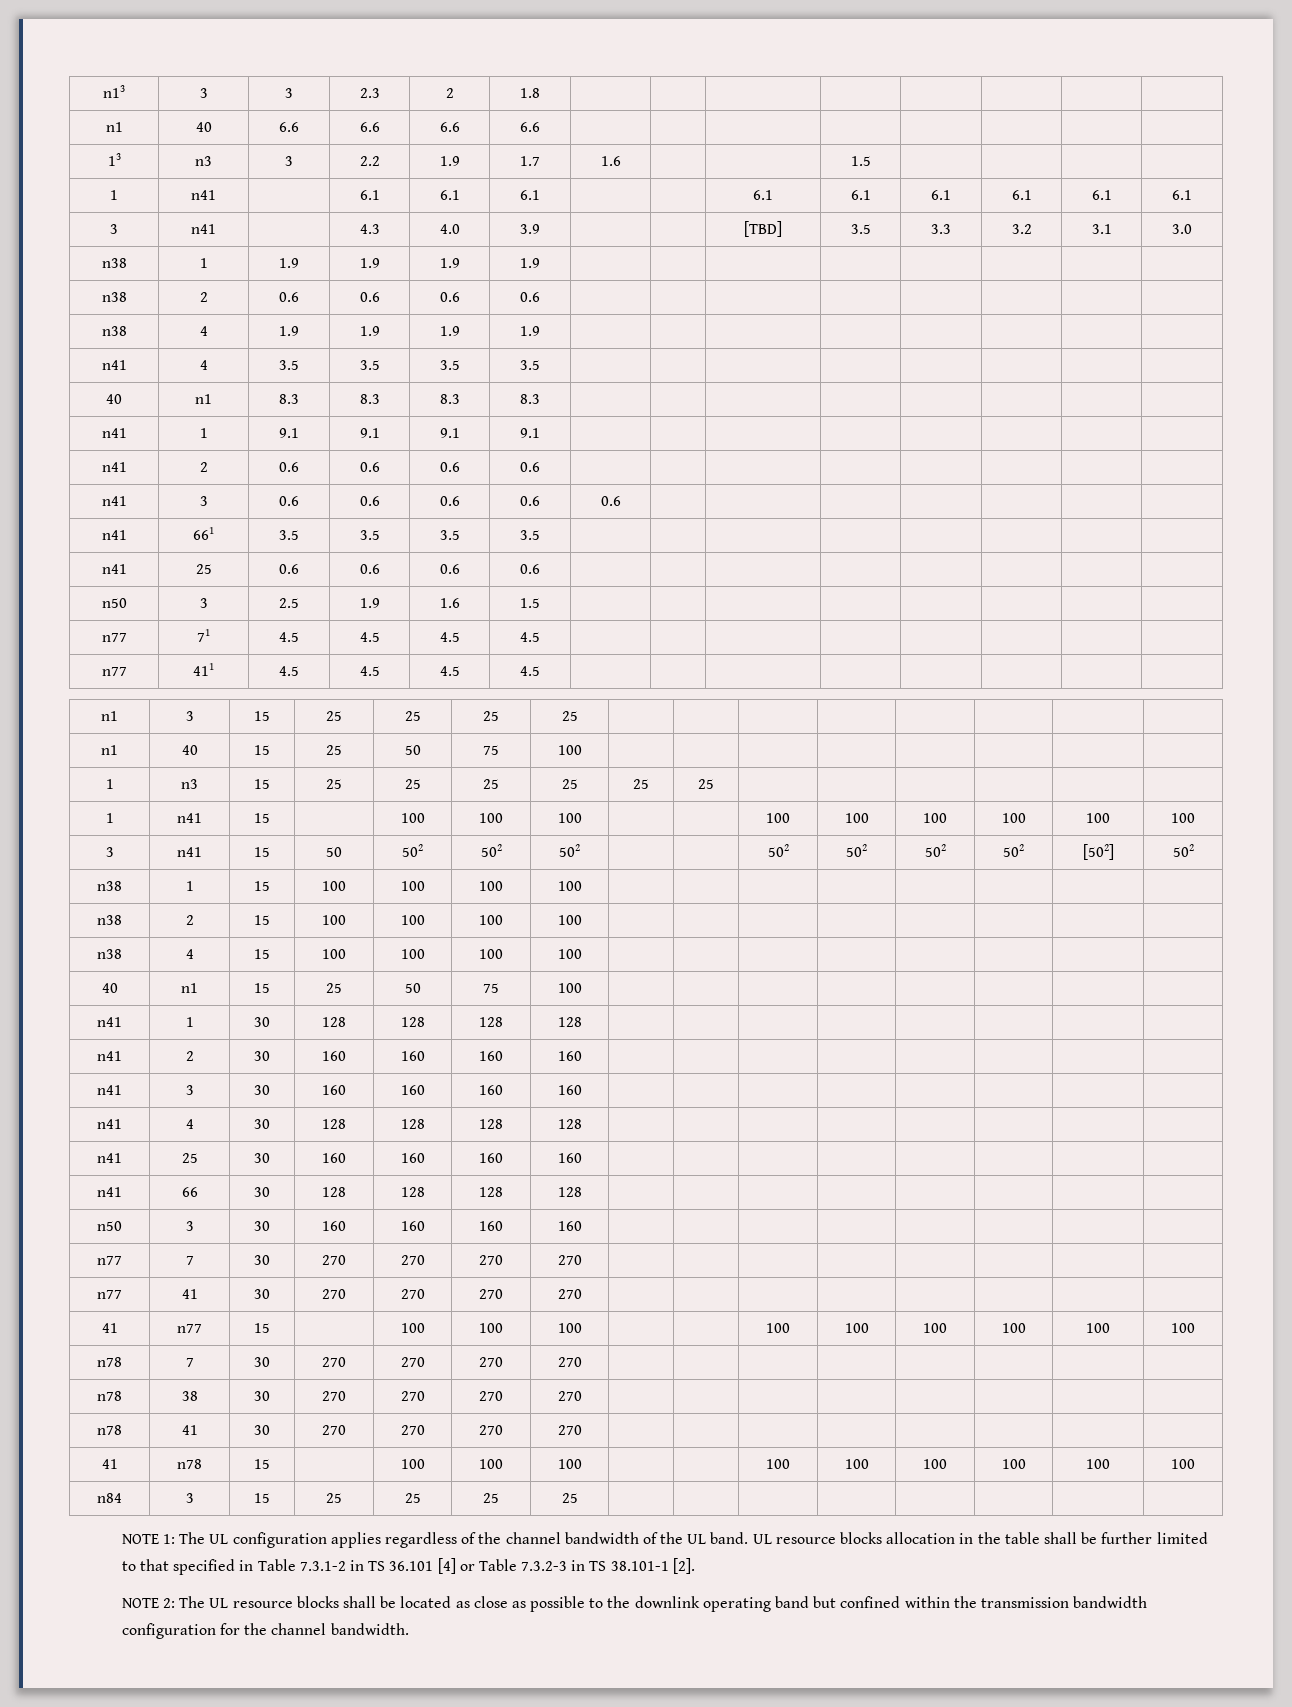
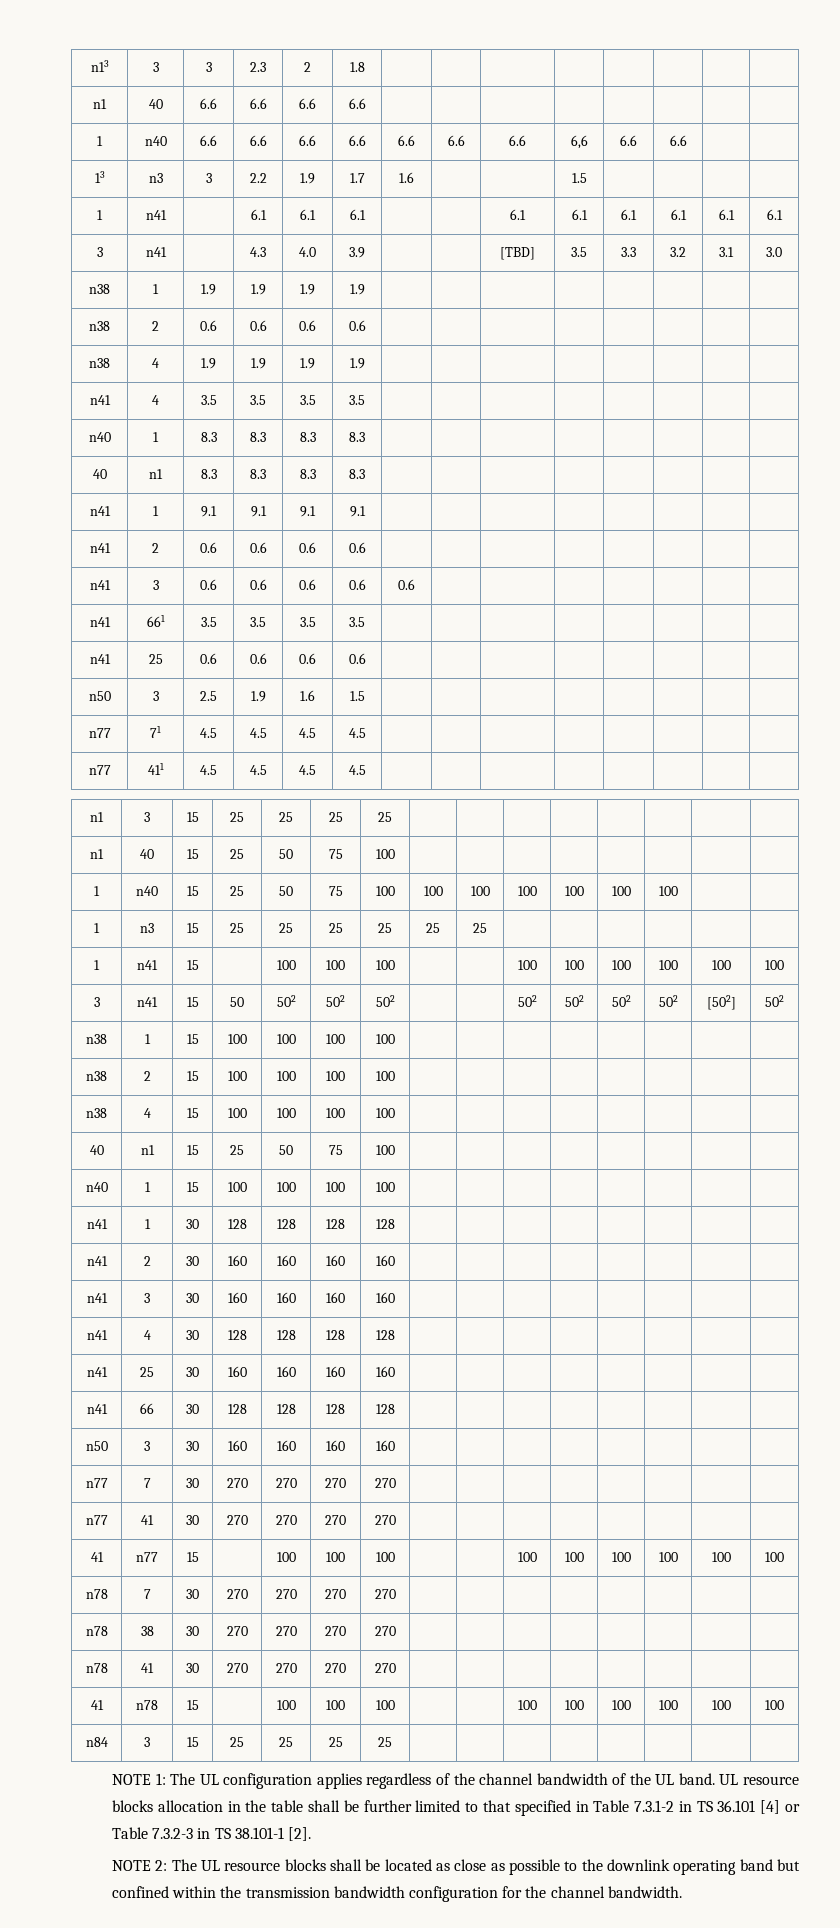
+ 1 | n40 | 6.6 | 6.6 | 6.6 | 6.6 | 6.6 | 6.6 | 6.6 | 6,6 | 6.6 | 6.6 | |
+ n40 | 1 | 8.3 | 8.3 | 8.3 | 8.3 | | | | | | | |
+ 1 | n40 | 15 | 25 | 50 | 75 | 100 | 100 | 100 | 100 | 100 | 100 | 100 | |
+ n40 | 1 | 15 | 100 | 100 | 100 | 100 | | | | | | | |

